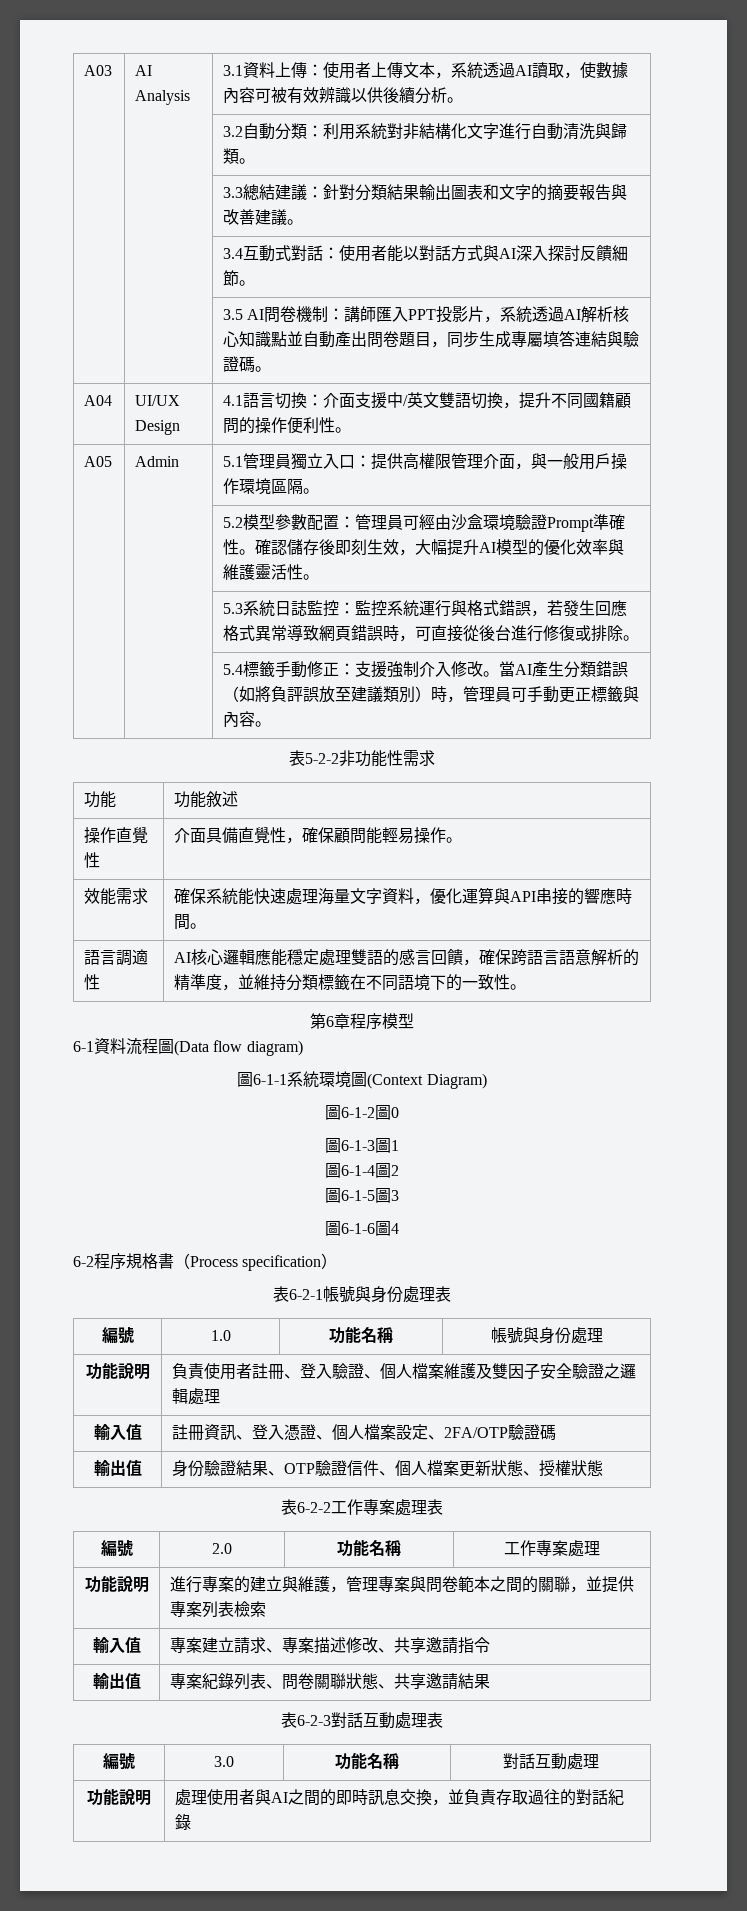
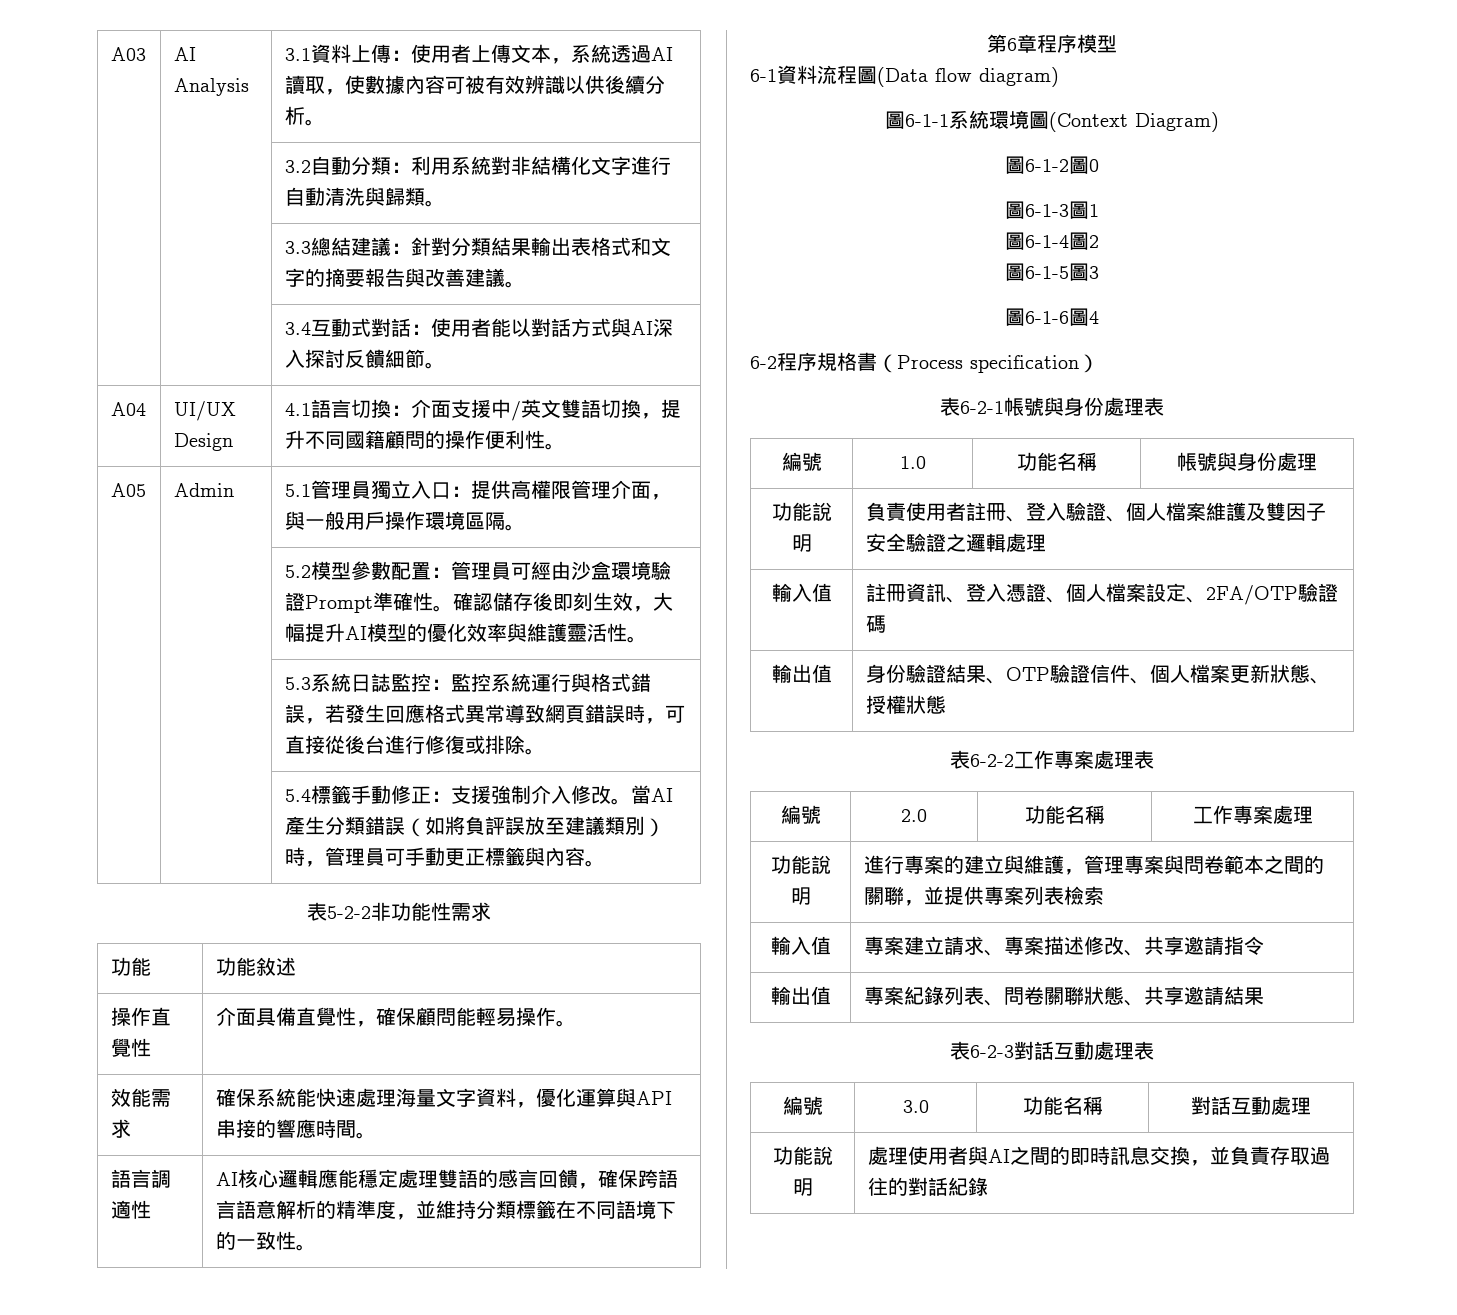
- | | 3.3總結建議：針對分類結果輸出圖表和文字的摘要報告與改善建議。
+ | | 3.3總結建議：針對分類結果輸出表格式和文字的摘要報告與改善建議。
- | | 3.5 AI問卷機制：講師匯入PPT投影片，系統透過AI解析核心知識點並自動產出問卷題目，同步生成專屬填答連結與驗證碼。

